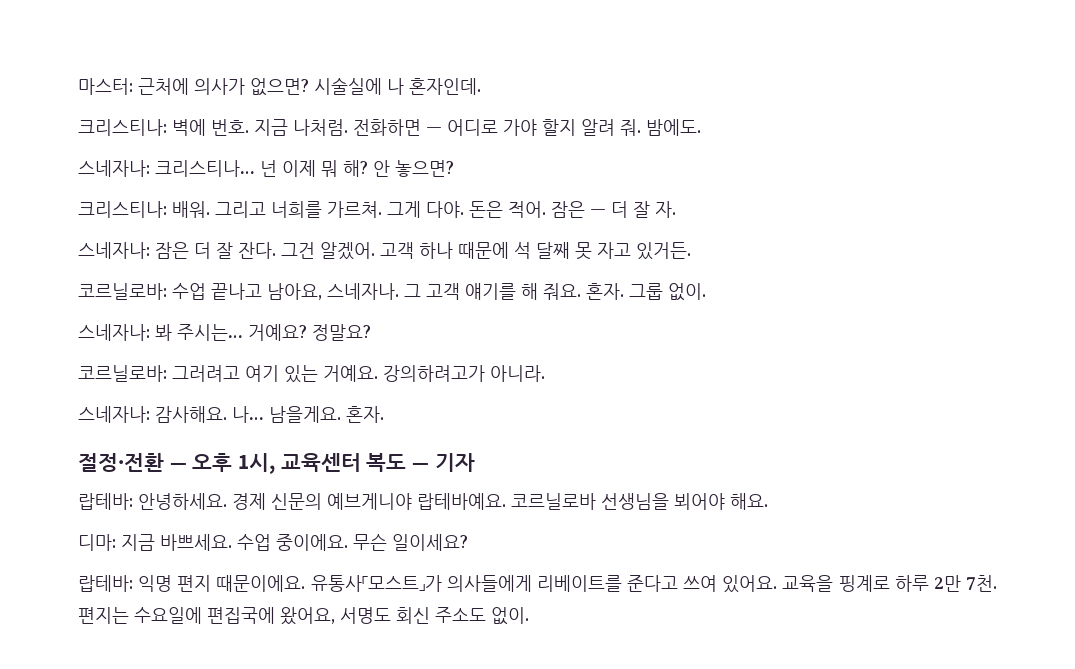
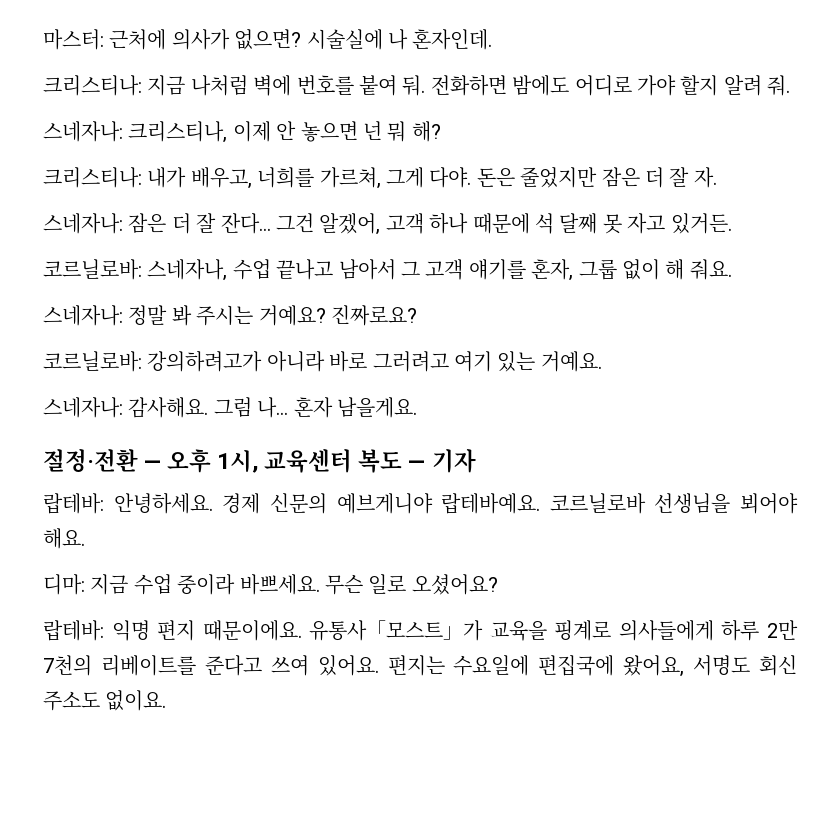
- 크리스티나: 벽에 번호. 지금 나처럼. 전화하면 — 어디로 가야 할지 알려 줘. 밤에도.
- 스네자나: 크리스티나… 넌 이제 뭐 해? 안 놓으면?
- 크리스티나: 배워. 그리고 너희를 가르쳐. 그게 다야. 돈은 적어. 잠은 — 더 잘 자.
+ 크리스티나: 지금 나처럼 벽에 번호를 붙여 둬. 전화하면 밤에도 어디로 가야 할지 알려 줘.
+ 스네자나: 크리스티나, 이제 안 놓으면 넌 뭐 해?
+ 크리스티나: 내가 배우고, 너희를 가르쳐, 그게 다야. 돈은 줄었지만 잠은 더 잘 자.
- 스네자나: 잠은 더 잘 잔다. 그건 알겠어. 고객 하나 때문에 석 달째 못 자고 있거든.
+ 스네자나: 잠은 더 잘 잔다… 그건 알겠어, 고객 하나 때문에 석 달째 못 자고 있거든.
- 코르닐로바: 수업 끝나고 남아요, 스네자나. 그 고객 얘기를 해 줘요. 혼자. 그룹 없이.
- 스네자나: 봐 주시는… 거예요? 정말요?
- 코르닐로바: 그러려고 여기 있는 거예요. 강의하려고가 아니라.
+ 코르닐로바: 스네자나, 수업 끝나고 남아서 그 고객 얘기를 혼자, 그룹 없이 해 줘요.
+ 스네자나: 정말 봐 주시는 거예요? 진짜로요?
+ 코르닐로바: 강의하려고가 아니라 바로 그러려고 여기 있는 거예요.
- 나… 남을게요. 혼자.
+ 그럼 나… 혼자 남을게요.
- 디마: 지금 바쁘세요. 수업 중이에요. 무슨 일이세요?
+ 디마: 지금 수업 중이라 바쁘세요. 무슨 일로 오셨어요?
- 유통사「모스트」가 의사들에게 리베이트를 준다고 쓰여 있어요. 교육을 핑계로 하루 2만 7천.
+ 유통사「모스트」가 교육을 핑계로 의사들에게 하루 2만 7천의 리베이트를 준다고 쓰여 있어요.
- 편지는 수요일에 편집국에 왔어요, 서명도 회신 주소도 없이.
+ 편지는 수요일에 편집국에 왔어요, 서명도 회신 주소도 없이요.

